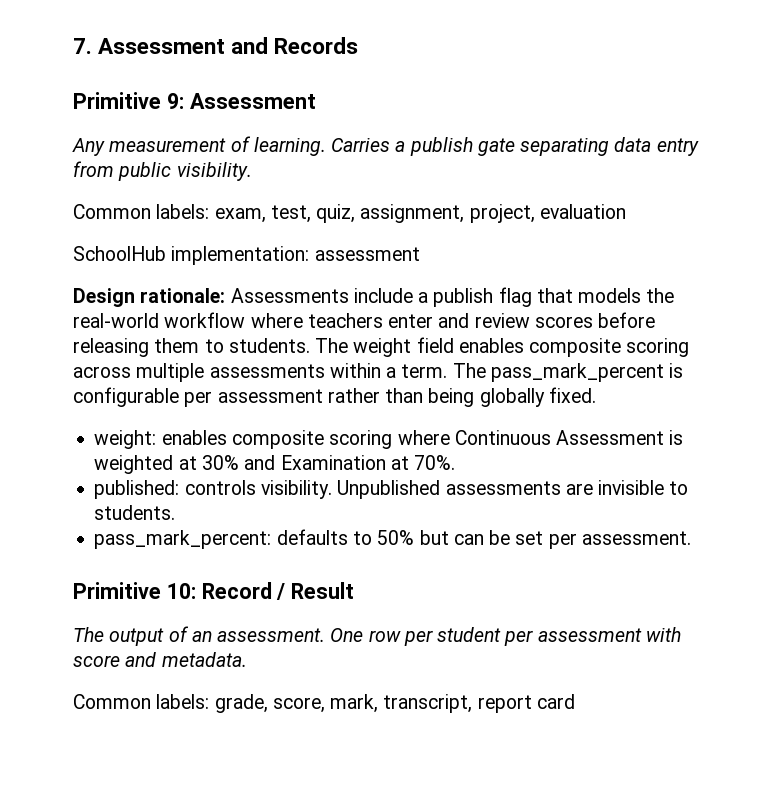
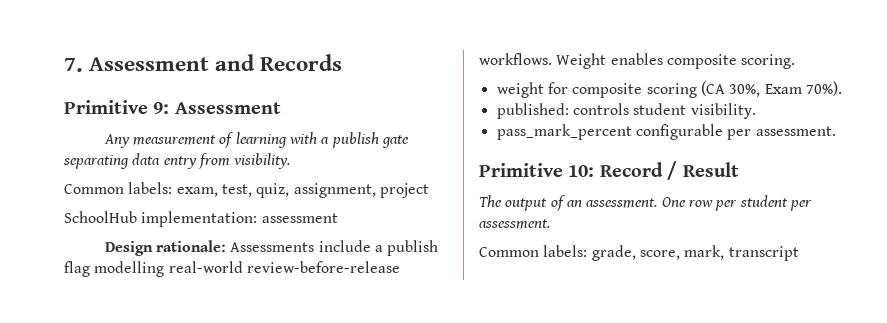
- Any measurement of learning. Carries a publish gate separating data entry from public visibility.
+ Any measurement of learning with a publish gate separating data entry from visibility.
- Common labels: exam, test, quiz, assignment, project, evaluation
+ Common labels: exam, test, quiz, assignment, project
- Design rationale: Assessments include a publish flag that models the real-world workflow where teachers enter and review scores before releasing them to students. The weight field enables composite scoring across multiple assessments within a term. The pass_mark_percent is configurable per assessment rather than being globally fixed.
- weight: enables composite scoring where Continuous Assessment is weighted at 30% and Examination at 70%.
+ Design rationale: Assessments include a publish flag modelling real-world review-before-release workflows. Weight enables composite scoring.
+ weight for composite scoring (CA 30%, Exam 70%).
- published: controls visibility. Unpublished assessments are invisible to students.
- pass_mark_percent: defaults to 50% but can be set per assessment.
+ published: controls student visibility.
+ pass_mark_percent configurable per assessment.
- One row per student per assessment with score and metadata.
+ One row per student per assessment.
- Common labels: grade, score, mark, transcript, report card
+ Common labels: grade, score, mark, transcript

